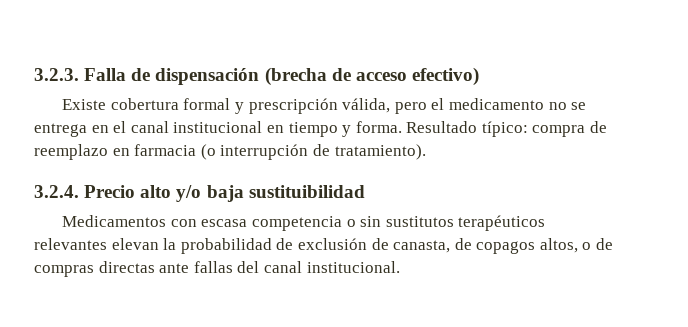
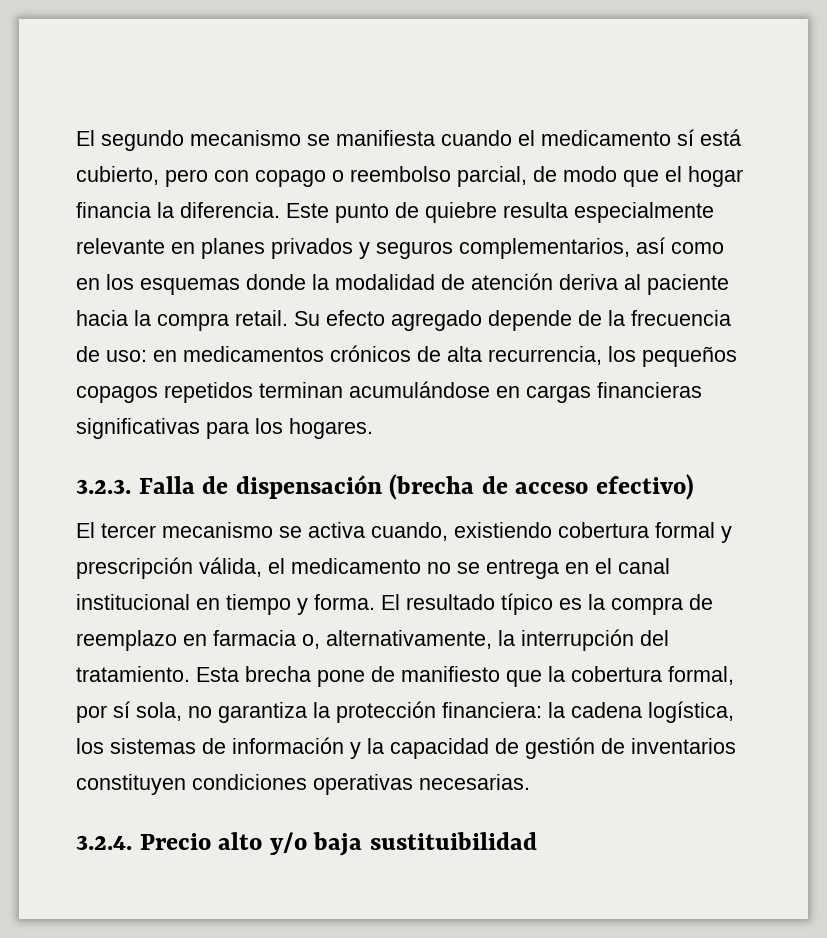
+ El segundo mecanismo se manifiesta cuando el medicamento sí está cubierto, pero con copago o reembolso parcial, de modo que el hogar financia la diferencia. Este punto de quiebre resulta especialmente relevante en planes privados y seguros complementarios, así como en los esquemas donde la modalidad de atención deriva al paciente hacia la compra retail. Su efecto agregado depende de la frecuencia de uso: en medicamentos crónicos de alta recurrencia, los pequeños copagos repetidos terminan acumulándose en cargas financieras significativas para los hogares.
- Existe cobertura formal y prescripción válida, pero el medicamento no se entrega en el canal institucional en tiempo y forma.
+ El tercer mecanismo se activa cuando, existiendo cobertura formal y prescripción válida, el medicamento no se entrega en el canal institucional en tiempo y forma.
- Resultado típico: compra de reemplazo en farmacia (o interrupción de tratamiento).
+ El resultado típico es la compra de reemplazo en farmacia o, alternativamente, la interrupción del tratamiento. Esta brecha pone de manifiesto que la cobertura formal, por sí sola, no garantiza la protección financiera: la cadena logística, los sistemas de información y la capacidad de gestión de inventarios constituyen condiciones operativas necesarias.
- Medicamentos con escasa competencia o sin sustitutos terapéuticos relevantes elevan la probabilidad de exclusión de canasta, de copagos altos, o de compras directas ante fallas del canal institucional.

